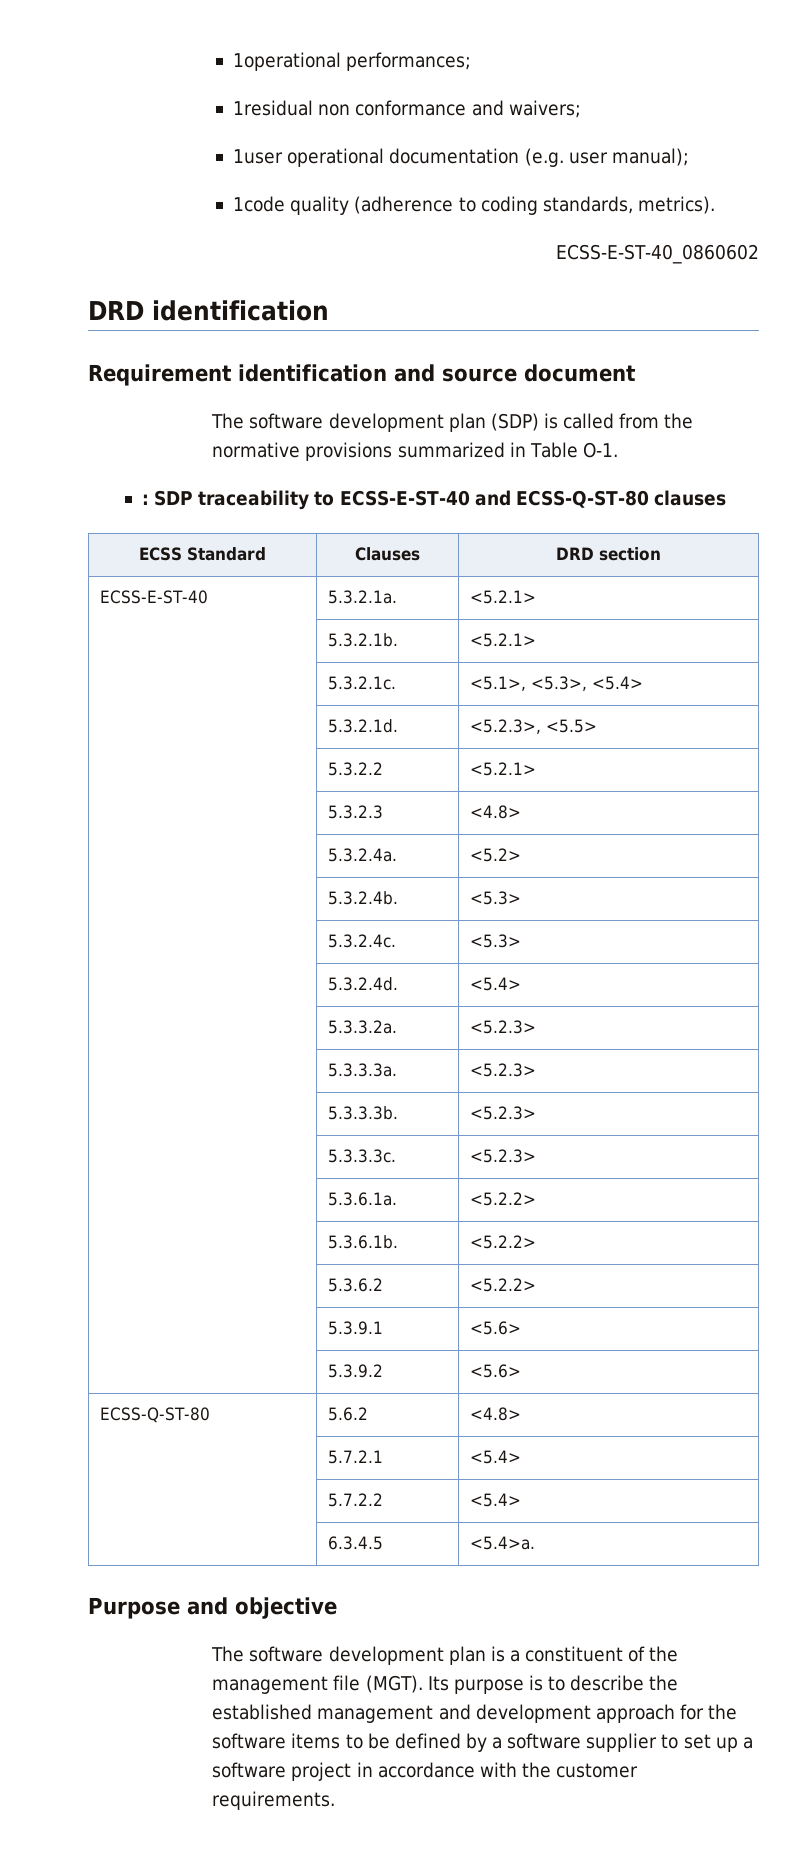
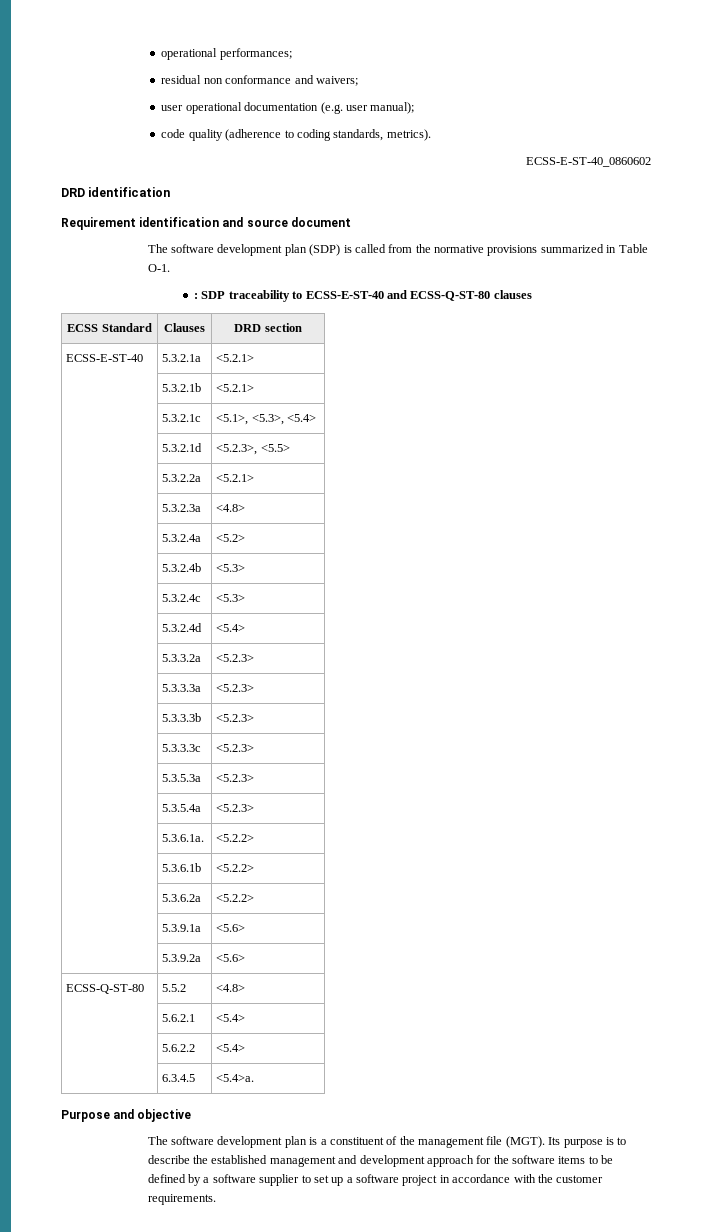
- 1operational performances;
+ operational performances;
- 1residual non conformance and waivers;
+ residual non conformance and waivers;
- 1user operational documentation (e.g. user manual);
+ user operational documentation (e.g. user manual);
- 1code quality (adherence to coding standards, metrics).
+ code quality (adherence to coding standards, metrics).
- ECSS-E-ST-40 | 5.3.2.1a. | <5.2.1>
- | 5.3.2.1b. | <5.2.1>
- | 5.3.2.1c. | <5.1>, <5.3>, <5.4>
+ ECSS-E-ST-40 | 5.3.2.1a | <5.2.1>
+ | 5.3.2.1b | <5.2.1>
+ | 5.3.2.1c | <5.1>, <5.3>, <5.4>
- | 5.3.2.1d. | <5.2.3>, <5.5>
+ | 5.3.2.1d | <5.2.3>, <5.5>
- | 5.3.2.2 | <5.2.1>
- | 5.3.2.3 | <4.8>
- | 5.3.2.4a. | <5.2>
+ | 5.3.2.2a | <5.2.1>
+ | 5.3.2.3a | <4.8>
+ | 5.3.2.4a | <5.2>
- | 5.3.2.4b. | <5.3>
- | 5.3.2.4c. | <5.3>
- | 5.3.2.4d. | <5.4>
- | 5.3.3.2a. | <5.2.3>
- | 5.3.3.3a. | <5.2.3>
- | 5.3.3.3b. | <5.2.3>
- | 5.3.3.3c. | <5.2.3>
+ | 5.3.2.4b | <5.3>
+ | 5.3.2.4c | <5.3>
+ | 5.3.2.4d | <5.4>
+ | 5.3.3.2a | <5.2.3>
+ | 5.3.3.3a | <5.2.3>
+ | 5.3.3.3b | <5.2.3>
+ | 5.3.3.3c | <5.2.3>
+ | 5.3.5.3a | <5.2.3>
+ | 5.3.5.4a | <5.2.3>
- | 5.3.6.1b. | <5.2.2>
- | 5.3.6.2 | <5.2.2>
- | 5.3.9.1 | <5.6>
+ | 5.3.6.1b | <5.2.2>
+ | 5.3.6.2a | <5.2.2>
+ | 5.3.9.1a | <5.6>
- | 5.3.9.2 | <5.6>
+ | 5.3.9.2a | <5.6>
- ECSS-Q-ST-80 | 5.6.2 | <4.8>
- | 5.7.2.1 | <5.4>
- | 5.7.2.2 | <5.4>
+ ECSS-Q-ST-80 | 5.5.2 | <4.8>
+ | 5.6.2.1 | <5.4>
+ | 5.6.2.2 | <5.4>

